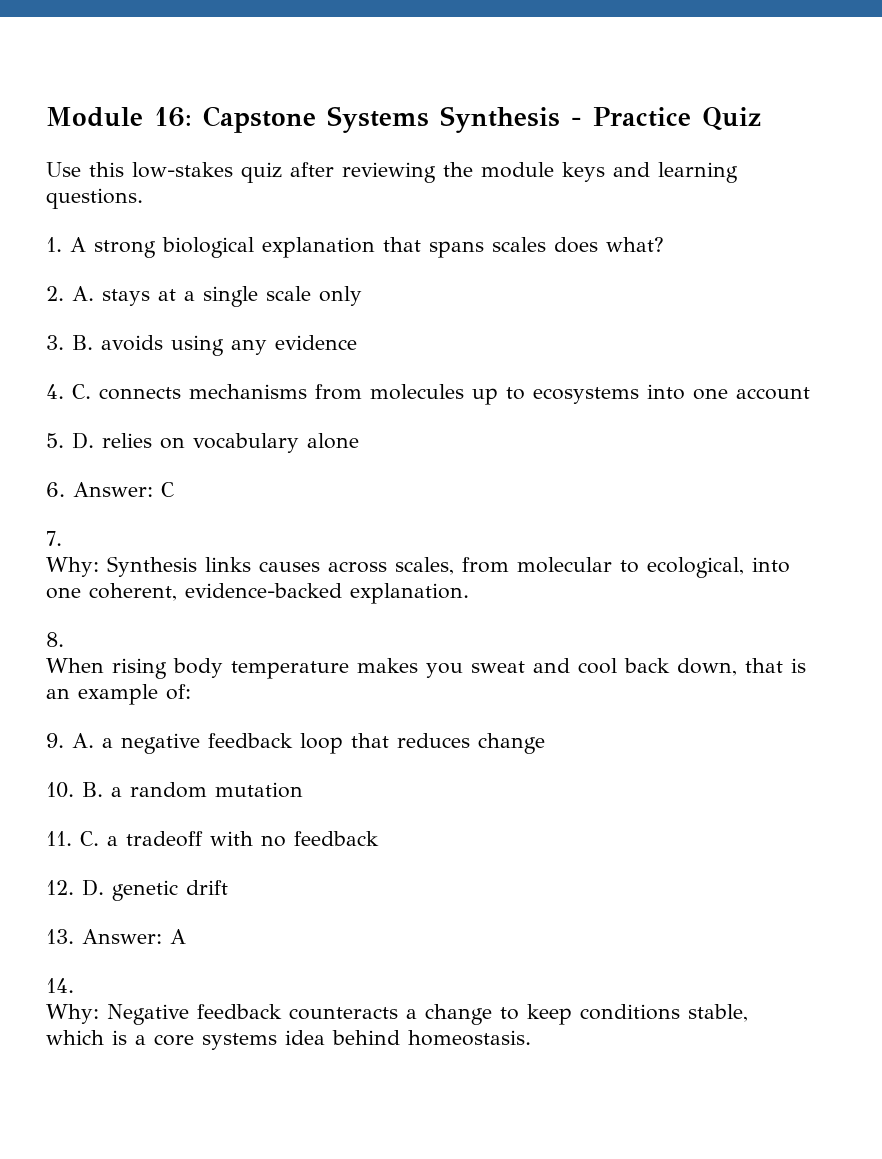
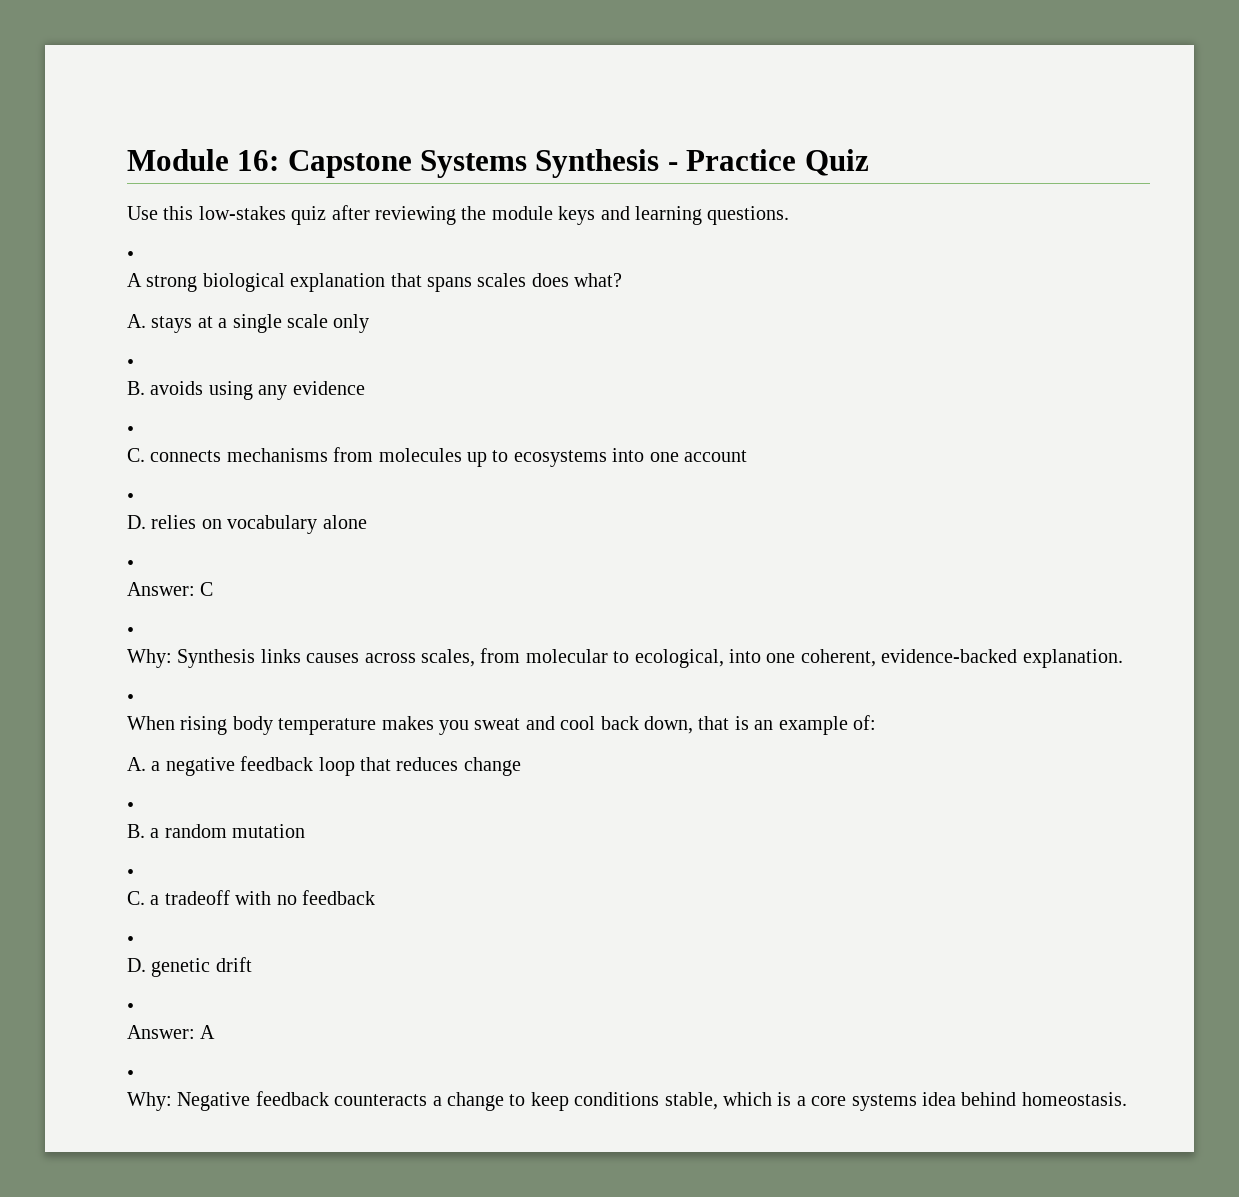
  Use this low-stakes quiz after reviewing the module keys and learning questions.
- 1. A strong biological explanation that spans scales does what?
+ •
+ A strong biological explanation that spans scales does what?
- 2. A. stays at a single scale only
- 3. B. avoids using any evidence
- 4. C. connects mechanisms from molecules up to ecosystems into one account
- 5. D. relies on vocabulary alone
- 6. Answer: C
- 7.
+ A. stays at a single scale only
+ •
+ B. avoids using any evidence
+ •
+ C. connects mechanisms from molecules up to ecosystems into one account
+ •
+ D. relies on vocabulary alone
+ •
+ Answer: C
+ •
  Why: Synthesis links causes across scales, from molecular to ecological, into one coherent, evidence-backed explanation.
- 8.
+ •
- 9. A. a negative feedback loop that reduces change
- 10. B. a random mutation
- 11. C. a tradeoff with no feedback
- 12. D. genetic drift
- 13. Answer: A
- 14.
+ A. a negative feedback loop that reduces change
+ •
+ B. a random mutation
+ •
+ C. a tradeoff with no feedback
+ •
+ D. genetic drift
+ •
+ Answer: A
+ •

